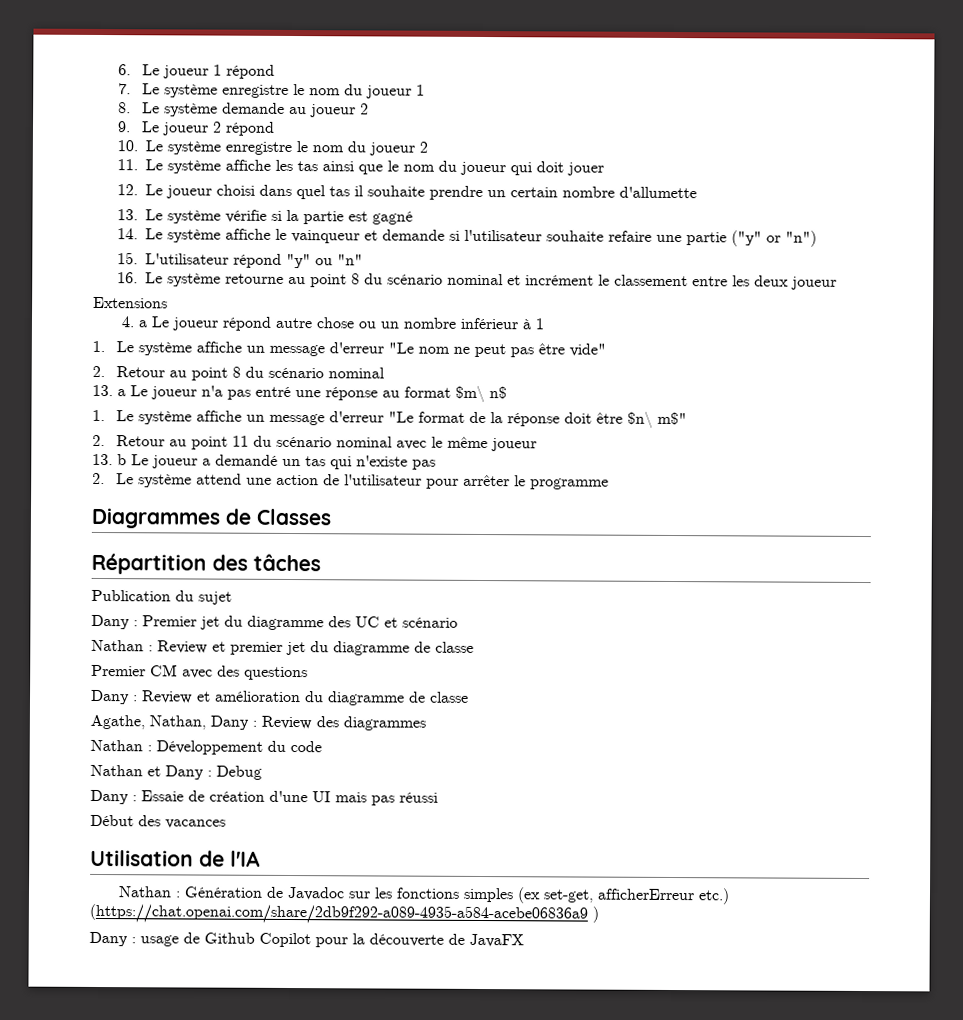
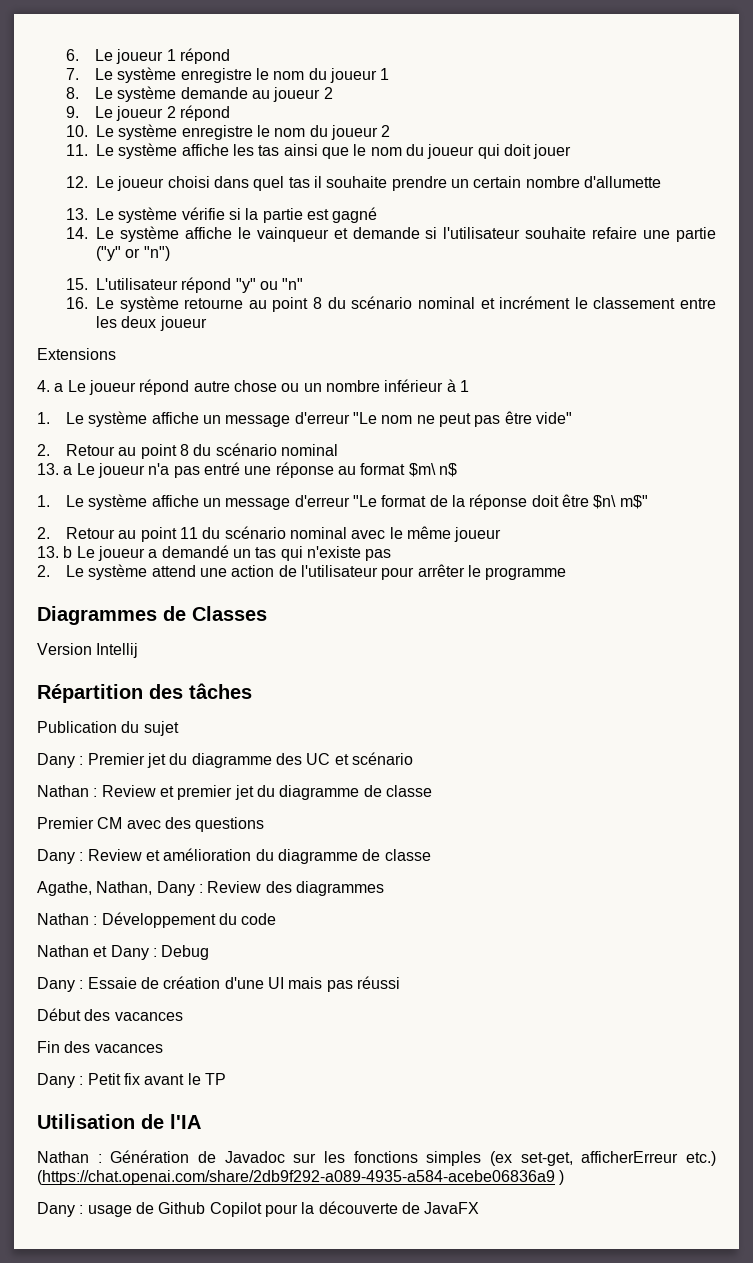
+ Version Intellij
+ Fin des vacances
+ Dany : Petit fix avant le TP

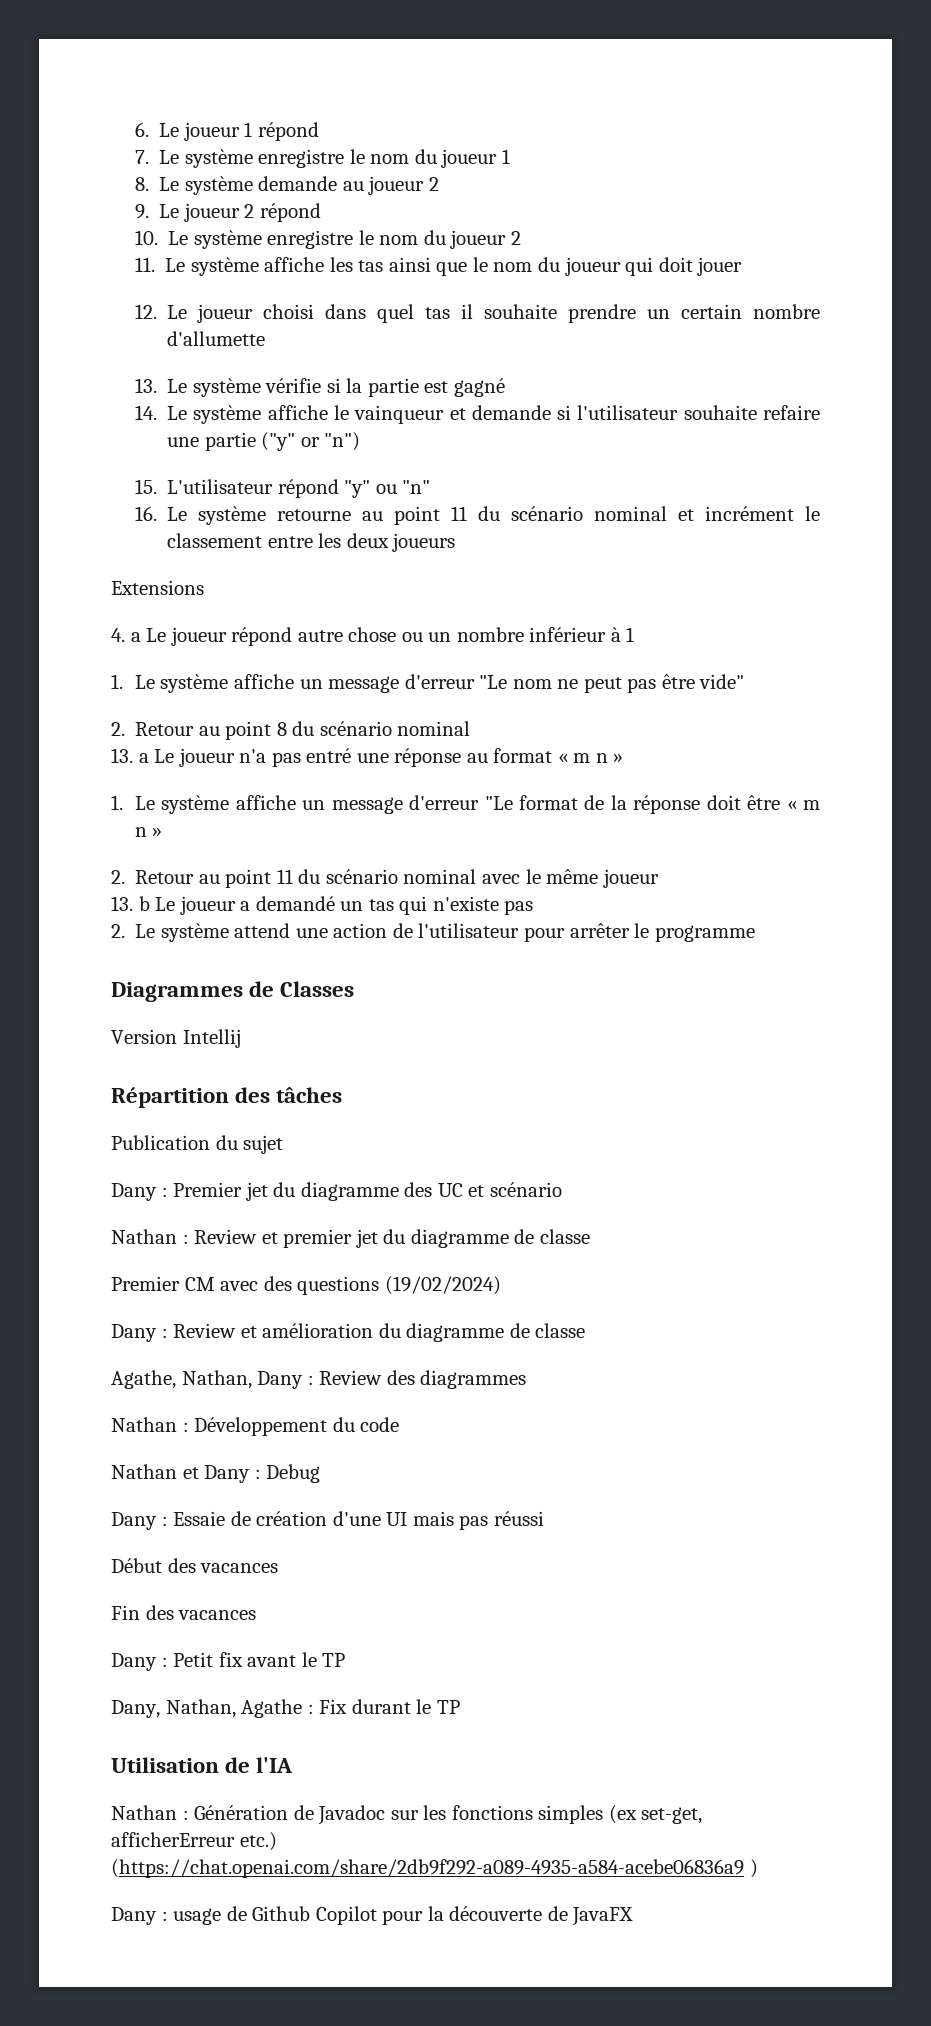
- 16. Le système retourne au point 8 du scénario nominal et incrément le classement entre les deux joueur
+ 16. Le système retourne au point 11 du scénario nominal et incrément le classement entre les deux joueurs
- 13. a Le joueur n'a pas entré une réponse au format $m\ n$
+ 13. a Le joueur n'a pas entré une réponse au format « m n »
- 1. Le système affiche un message d'erreur "Le format de la réponse doit être $n\ m$"
+ 1. Le système affiche un message d'erreur "Le format de la réponse doit être « m n »
- Premier CM avec des questions
+ Premier CM avec des questions (19/02/2024)
+ Dany, Nathan, Agathe : Fix durant le TP

